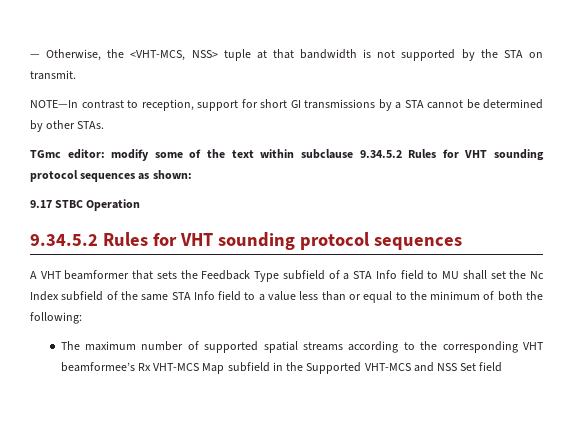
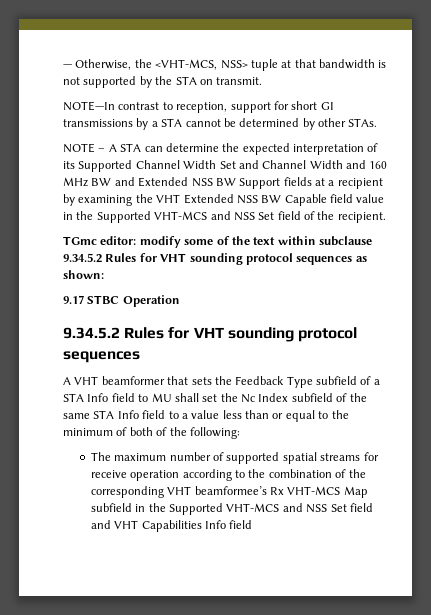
+ NOTE – A STA can determine the expected interpretation of its Supported Channel Width Set and Channel Width and 160 MHz BW and Extended NSS BW Support fields at a recipient by examining the VHT Extended NSS BW Capable field value in the Supported VHT-MCS and NSS Set field of the recipient.
- A VHT beamformer that sets the Feedback Type subfield of a STA Info field to MU shall set the Nc Index subfield of the same STA Info field to a value less than or equal to the minimum of both the following:
+ A VHT beamformer that sets the Feedback Type subfield of a STA Info field to MU shall set the Nc Index subfield of the same STA Info field to a value less than or equal to the minimum of both of the following:
- The maximum number of supported spatial streams according to the corresponding VHT beamformee’s Rx VHT-MCS Map subfield in the Supported VHT-MCS and NSS Set field
+ The maximum number of supported spatial streams for receive operation according to the combination of the corresponding VHT beamformee’s Rx VHT-MCS Map subfield in the Supported VHT-MCS and NSS Set field and VHT Capabilities Info field

